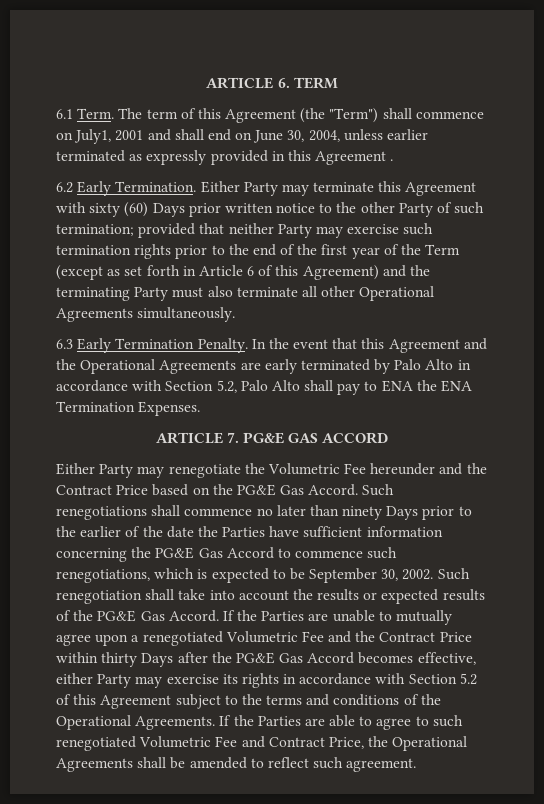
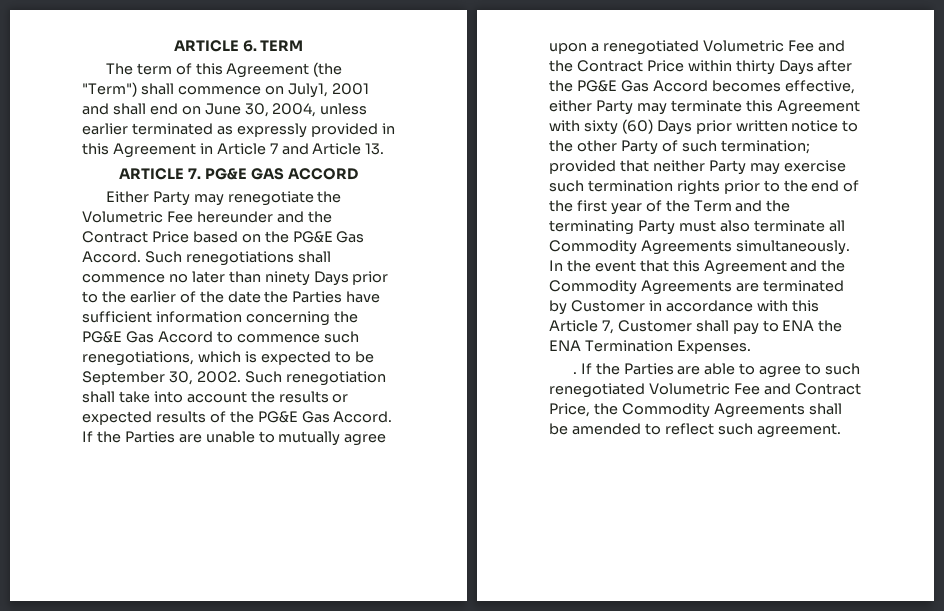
- 6.1 Term. The term of this Agreement (the "Term") shall commence on July1, 2001 and shall end on June 30, 2004, unless earlier terminated as expressly provided in this Agreement .
- 6.2 Early Termination. Either Party may terminate this Agreement with sixty (60) Days prior written notice to the other Party of such termination; provided that neither Party may exercise such termination rights prior to the end of the first year of the Term (except as set forth in Article 6 of this Agreement) and the terminating Party must also terminate all other Operational Agreements simultaneously.
- 6.3 Early Termination Penalty. In the event that this Agreement and the Operational Agreements are early terminated by Palo Alto in accordance with Section 5.2, Palo Alto shall pay to ENA the ENA Termination Expenses.
+ The term of this Agreement (the "Term") shall commence on July1, 2001 and shall end on June 30, 2004, unless earlier terminated as expressly provided in this Agreement in Article 7 and Article 13.
- If the Parties are unable to mutually agree upon a renegotiated Volumetric Fee and the Contract Price within thirty Days after the PG&E Gas Accord becomes effective, either Party may exercise its rights in accordance with Section 5.2 of this Agreement subject to the terms and conditions of the Operational Agreements.
+ If the Parties are unable to mutually agree upon a renegotiated Volumetric Fee and the Contract Price within thirty Days after the PG&E Gas Accord becomes effective, either Party may terminate this Agreement with sixty (60) Days prior written notice to the other Party of such termination; provided that neither Party may exercise such termination rights prior to the end of the first year of the Term and the terminating Party must also terminate all Commodity Agreements simultaneously. In the event that this Agreement and the Commodity Agreements are terminated by Customer in accordance with this Article 7, Customer shall pay to ENA the ENA Termination Expenses.
+ .
- If the Parties are able to agree to such renegotiated Volumetric Fee and Contract Price, the Operational Agreements shall be amended to reflect such agreement.
+ If the Parties are able to agree to such renegotiated Volumetric Fee and Contract Price, the Commodity Agreements shall be amended to reflect such agreement.

